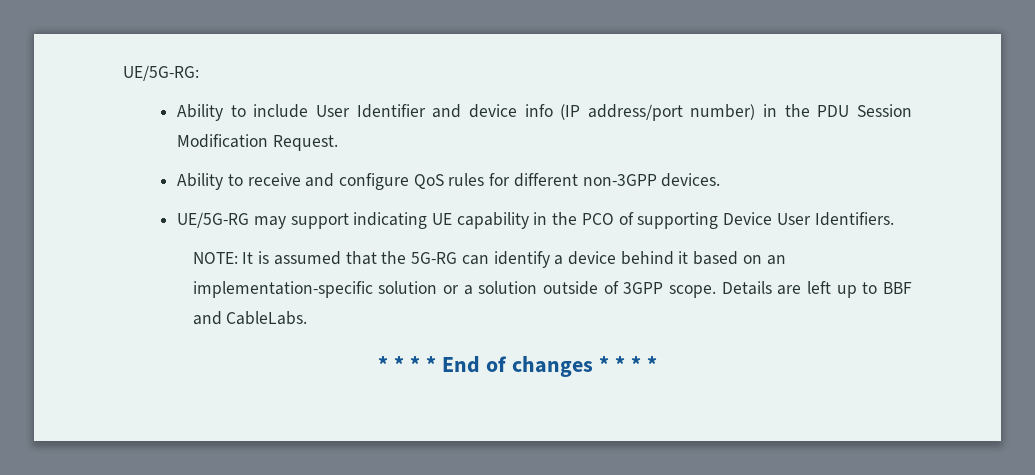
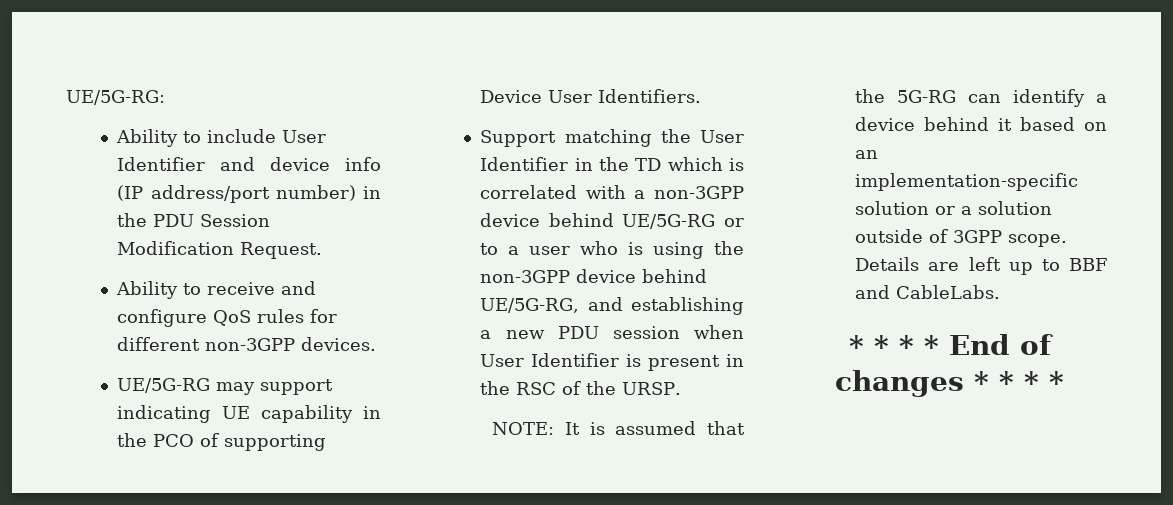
+ Support matching the User Identifier in the TD which is correlated with a non-3GPP device behind UE/5G-RG or to a user who is using the non-3GPP device behind UE/5G-RG, and establishing a new PDU session when User Identifier is present in the RSC of the URSP.

